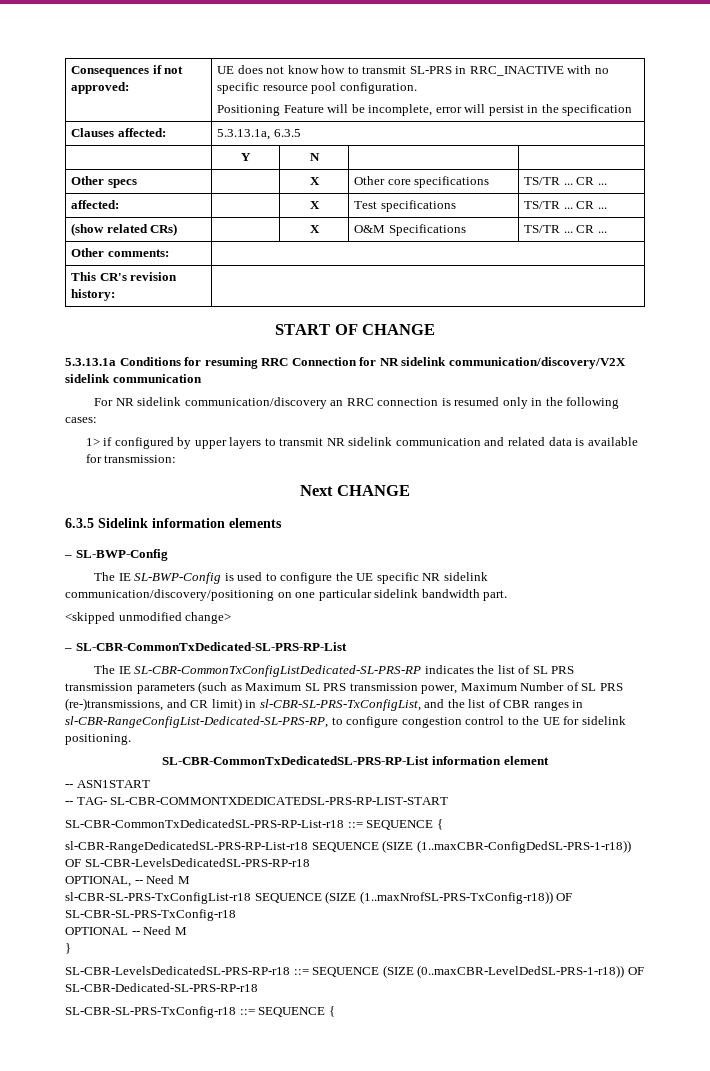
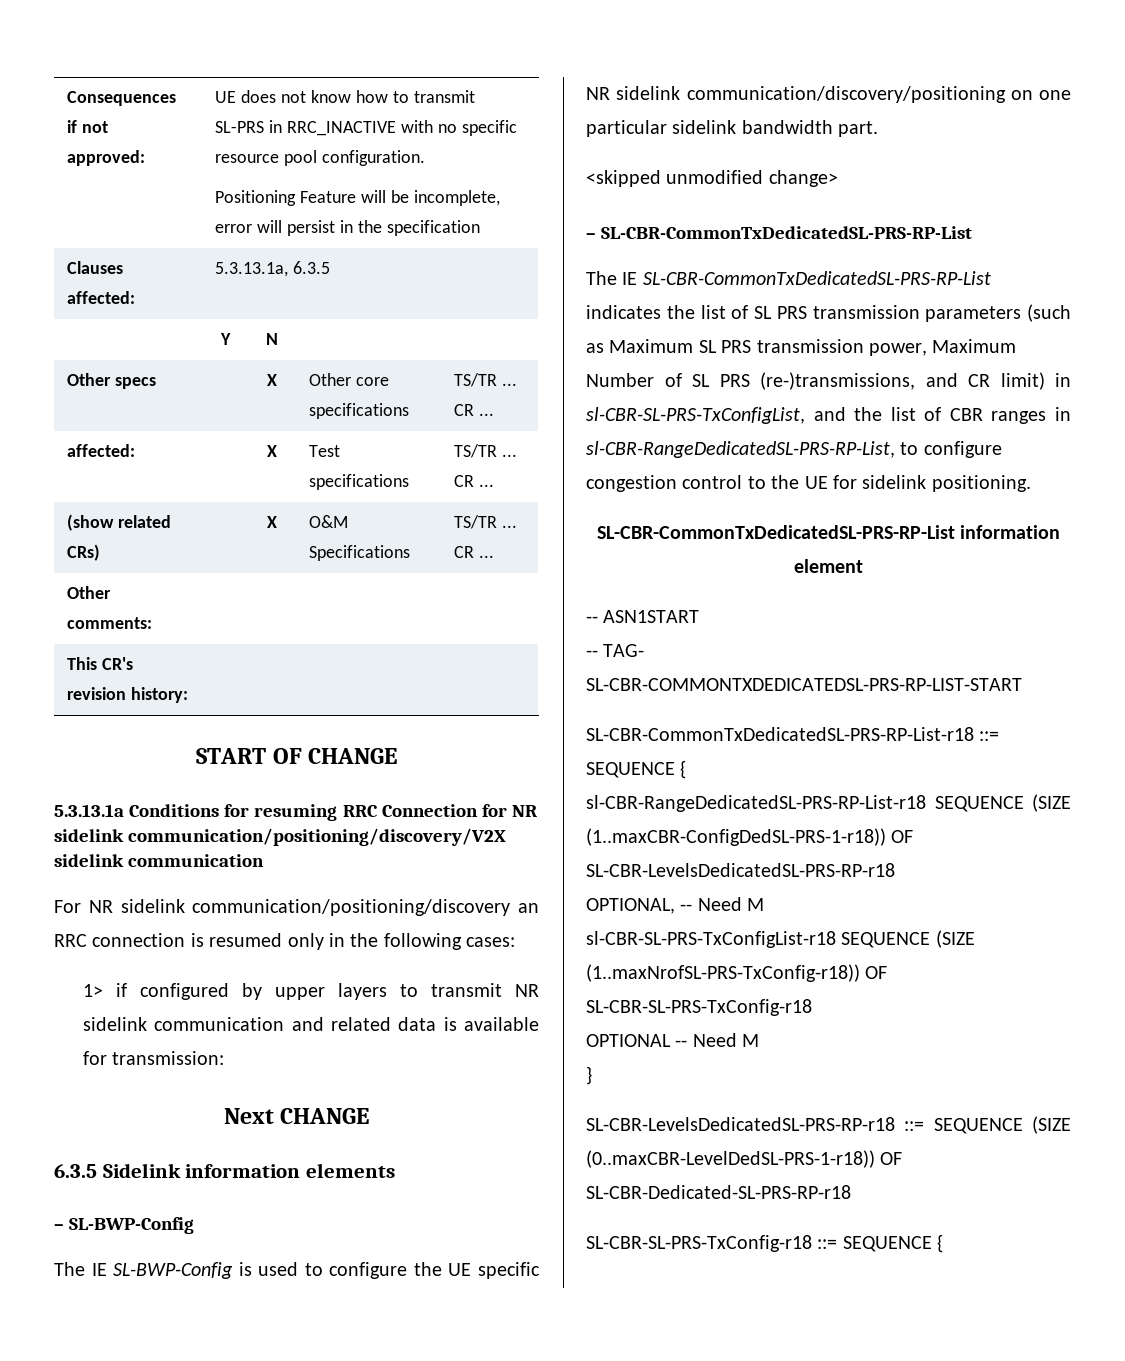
- 5.3.13.1a Conditions for resuming RRC Connection for NR sidelink communication/discovery/V2X sidelink communication
+ 5.3.13.1a Conditions for resuming RRC Connection for NR sidelink communication/positioning/discovery/V2X sidelink communication
- For NR sidelink communication/discovery an RRC connection is resumed only in the following cases:
+ For NR sidelink communication/positioning/discovery an RRC connection is resumed only in the following cases:
- – SL-CBR-CommonTxDedicated-SL-PRS-RP-List
- The IE SL-CBR-CommonTxConfigListDedicated-SL-PRS-RP indicates the list of SL PRS transmission parameters (such as Maximum SL PRS transmission power, Maximum Number of SL PRS (re-)transmissions, and CR limit) in sl-CBR-SL-PRS-TxConfigList, and the list of CBR ranges in sl-CBR-RangeConfigList-Dedicated-SL-PRS-RP, to configure congestion control to the UE for sidelink positioning.
+ – SL-CBR-CommonTxDedicatedSL-PRS-RP-List
+ The IE SL-CBR-CommonTxDedicatedSL-PRS-RP-List indicates the list of SL PRS transmission parameters (such as Maximum SL PRS transmission power, Maximum Number of SL PRS (re-)transmissions, and CR limit) in sl-CBR-SL-PRS-TxConfigList, and the list of CBR ranges in sl-CBR-RangeDedicatedSL-PRS-RP-List, to configure congestion control to the UE for sidelink positioning.

